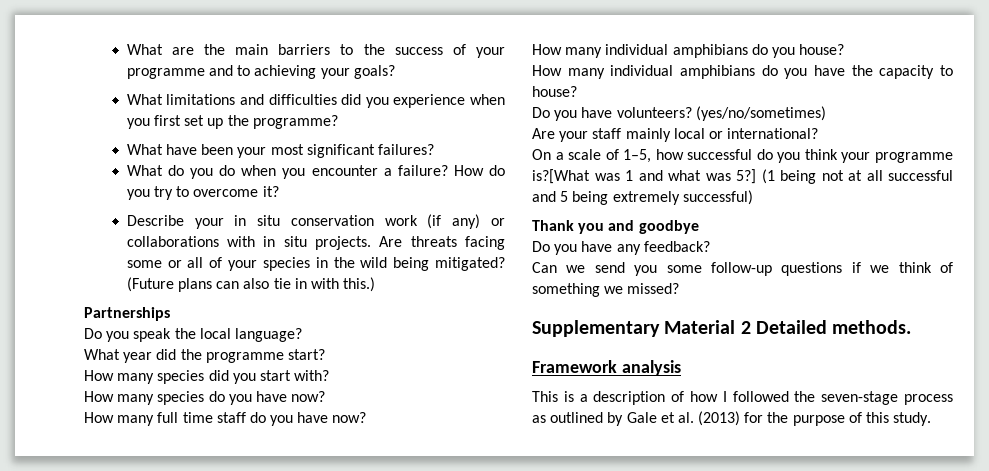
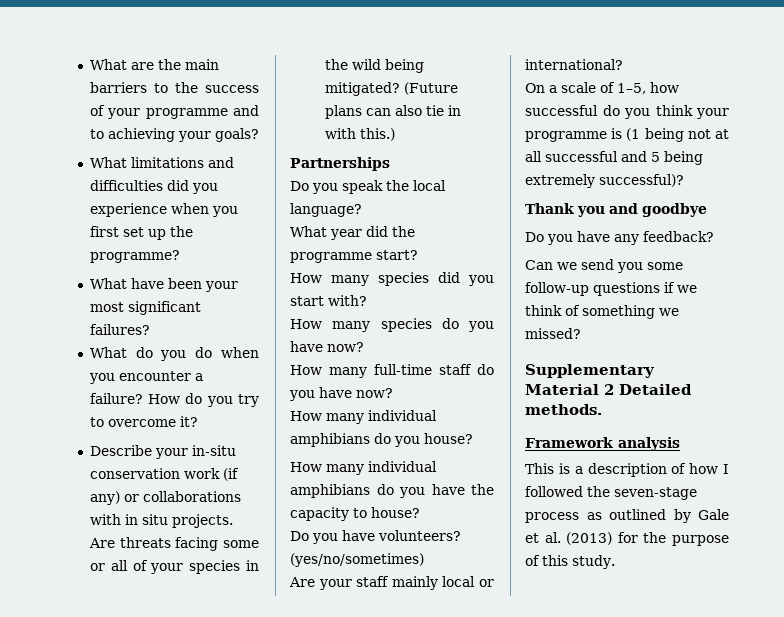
- Describe your in situ conservation work (if any) or collaborations with in situ projects.
+ Describe your in-situ conservation work (if any) or collaborations with in situ projects.
- How many full time staff do you have now?
+ How many full-time staff do you have now?
- On a scale of 1–5, how successful do you think your programme is?[What was 1 and what was 5?] (1 being not at all successful and 5 being extremely successful)
+ On a scale of 1–5, how successful do you think your programme is (1 being not at all successful and 5 being extremely successful)?

